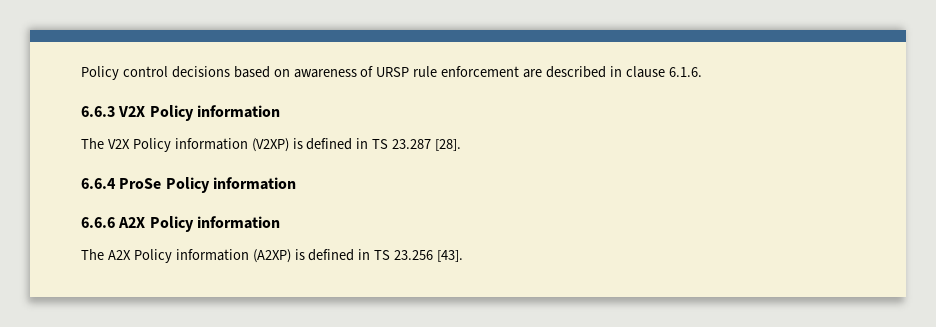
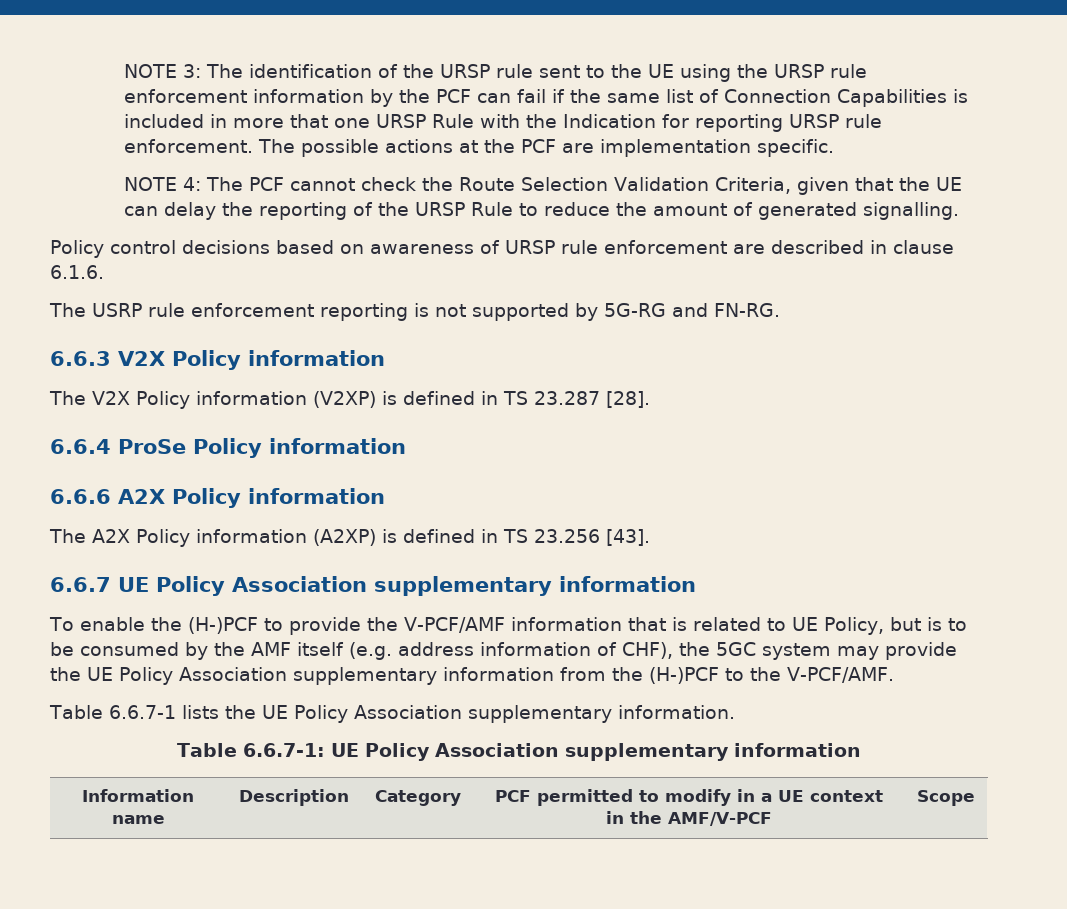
+ NOTE 3: The identification of the URSP rule sent to the UE using the URSP rule enforcement information by the PCF can fail if the same list of Connection Capabilities is included in more that one URSP Rule with the Indication for reporting URSP rule enforcement. The possible actions at the PCF are implementation specific.
+ NOTE 4: The PCF cannot check the Route Selection Validation Criteria, given that the UE can delay the reporting of the URSP Rule to reduce the amount of generated signalling.
+ The USRP rule enforcement reporting is not supported by 5G-RG and FN-RG.
+ 6.6.7 UE Policy Association supplementary information
+ To enable the (H-)PCF to provide the V-PCF/AMF information that is related to UE Policy, but is to be consumed by the AMF itself (e.g. address information of CHF), the 5GC system may provide the UE Policy Association supplementary information from the (H-)PCF to the V-PCF/AMF.
+ Table 6.6.7-1 lists the UE Policy Association supplementary information.
+ Table 6.6.7-1: UE Policy Association supplementary information
+ Information name | Description | Category | PCF permitted to modify in a UE context in the AMF/V-PCF | Scope

